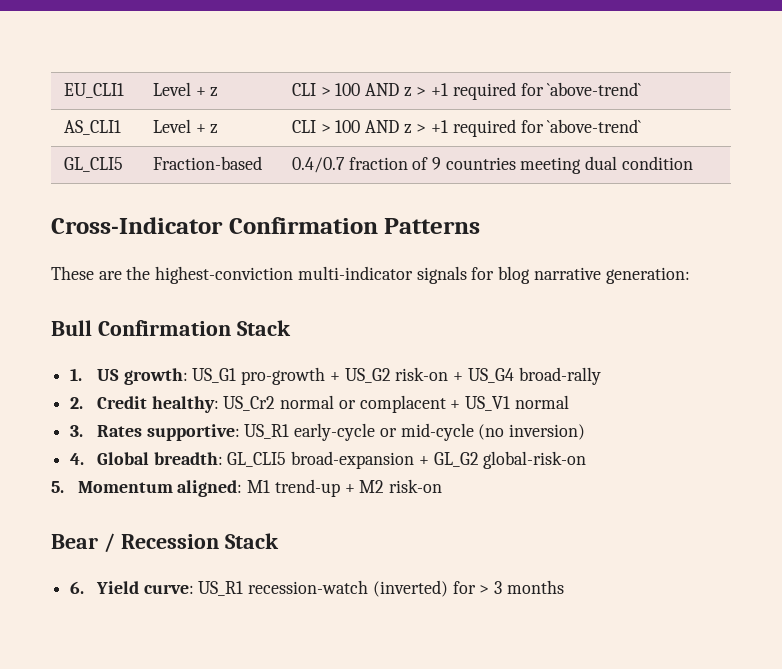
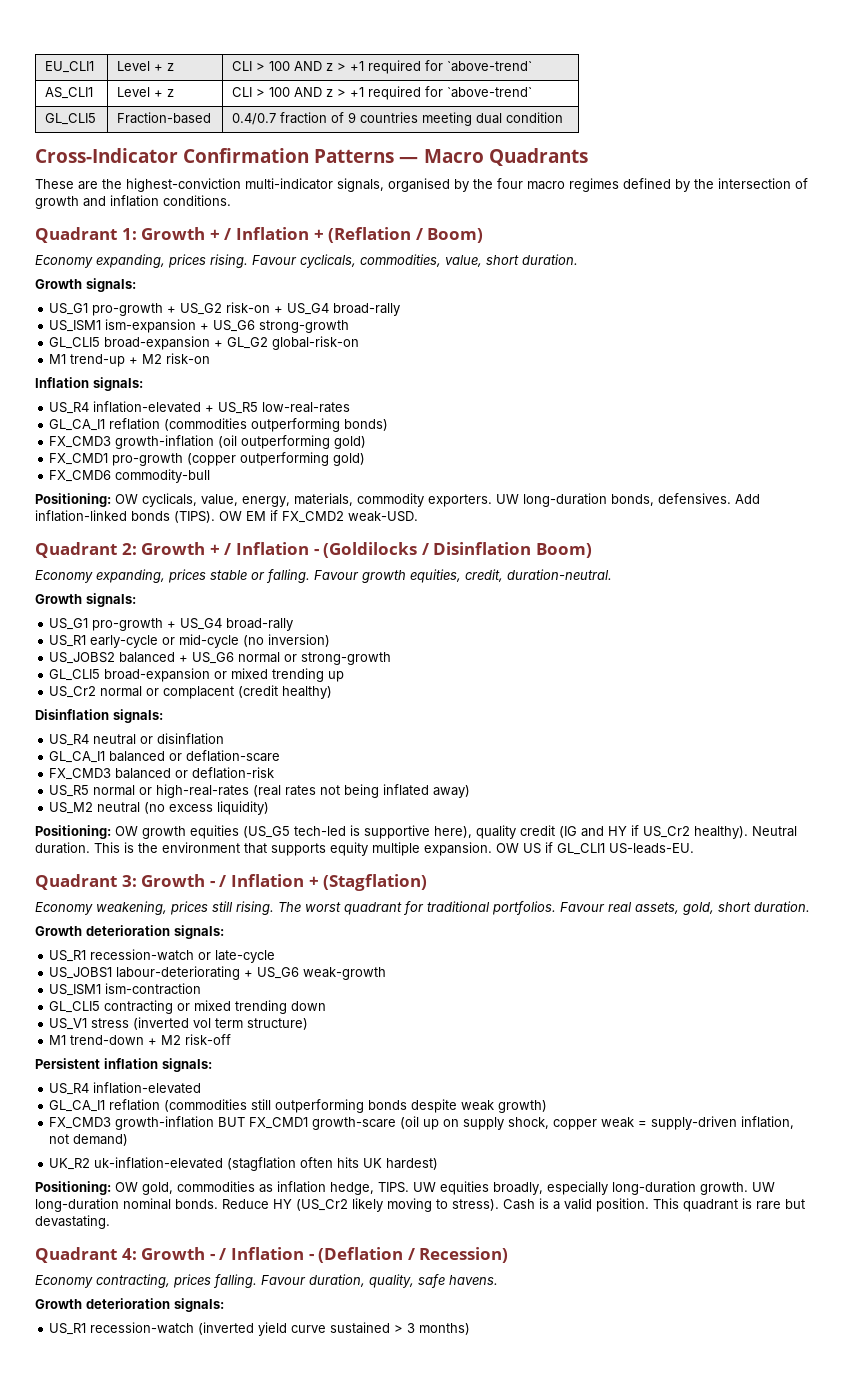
- Cross-Indicator Confirmation Patterns
+ Cross-Indicator Confirmation Patterns — Macro Quadrants
- These are the highest-conviction multi-indicator signals for blog narrative generation:
- Bull Confirmation Stack
- 1. US growth: US_G1 pro-growth + US_G2 risk-on + US_G4 broad-rally
+ These are the highest-conviction multi-indicator signals, organised by the four macro regimes defined by the intersection of growth and inflation conditions.
+ Quadrant 1: Growth + / Inflation + (Reflation / Boom)
+ Economy expanding, prices rising. Favour cyclicals, commodities, value, short duration.
+ Growth signals:
+ US_G1 pro-growth + US_G2 risk-on + US_G4 broad-rally
- 2. Credit healthy: US_Cr2 normal or complacent + US_V1 normal
- 3. Rates supportive: US_R1 early-cycle or mid-cycle (no inversion)
+ US_ISM1 ism-expansion + US_G6 strong-growth
+ GL_CLI5 broad-expansion + GL_G2 global-risk-on
+ M1 trend-up + M2 risk-on
+ Inflation signals:
+ US_R4 inflation-elevated + US_R5 low-real-rates
+ GL_CA_I1 reflation (commodities outperforming bonds)
+ FX_CMD3 growth-inflation (oil outperforming gold)
+ FX_CMD1 pro-growth (copper outperforming gold)
+ FX_CMD6 commodity-bull
+ Positioning: OW cyclicals, value, energy, materials, commodity exporters. UW long-duration bonds, defensives. Add inflation-linked bonds (TIPS). OW EM if FX_CMD2 weak-USD.
+ Quadrant 2: Growth + / Inflation - (Goldilocks / Disinflation Boom)
+ Economy expanding, prices stable or falling. Favour growth equities, credit, duration-neutral.
+ Growth signals:
+ US_G1 pro-growth + US_G4 broad-rally
+ US_R1 early-cycle or mid-cycle (no inversion)
- 4. Global breadth: GL_CLI5 broad-expansion + GL_G2 global-risk-on
- 5. Momentum aligned: M1 trend-up + M2 risk-on
- Bear / Recession Stack
- 6. Yield curve: US_R1 recession-watch (inverted) for > 3 months
+ US_JOBS2 balanced + US_G6 normal or strong-growth
+ GL_CLI5 broad-expansion or mixed trending up
+ US_Cr2 normal or complacent (credit healthy)
+ Disinflation signals:
+ US_R4 neutral or disinflation
+ GL_CA_I1 balanced or deflation-scare
+ FX_CMD3 balanced or deflation-risk
+ US_R5 normal or high-real-rates (real rates not being inflated away)
+ US_M2 neutral (no excess liquidity)
+ Positioning: OW growth equities (US_G5 tech-led is supportive here), quality credit (IG and HY if US_Cr2 healthy). Neutral duration. This is the environment that supports equity multiple expansion. OW US if GL_CLI1 US-leads-EU.
+ Quadrant 3: Growth - / Inflation + (Stagflation)
+ Economy weakening, prices still rising. The worst quadrant for traditional portfolios. Favour real assets, gold, short duration.
+ Growth deterioration signals:
+ US_R1 recession-watch or late-cycle
+ US_JOBS1 labour-deteriorating + US_G6 weak-growth
+ US_ISM1 ism-contraction
+ GL_CLI5 contracting or mixed trending down
+ US_V1 stress (inverted vol term structure)
+ M1 trend-down + M2 risk-off
+ Persistent inflation signals:
+ US_R4 inflation-elevated
+ GL_CA_I1 reflation (commodities still outperforming bonds despite weak growth)
+ FX_CMD3 growth-inflation BUT FX_CMD1 growth-scare (oil up on supply shock, copper weak = supply-driven inflation, not demand)
+ UK_R2 uk-inflation-elevated (stagflation often hits UK hardest)
+ Positioning: OW gold, commodities as inflation hedge, TIPS. UW equities broadly, especially long-duration growth. UW long-duration nominal bonds. Reduce HY (US_Cr2 likely moving to stress). Cash is a valid position. This quadrant is rare but devastating.
+ Quadrant 4: Growth - / Inflation - (Deflation / Recession)
+ Economy contracting, prices falling. Favour duration, quality, safe havens.
+ Growth deterioration signals:
+ US_R1 recession-watch (inverted yield curve sustained > 3 months)

